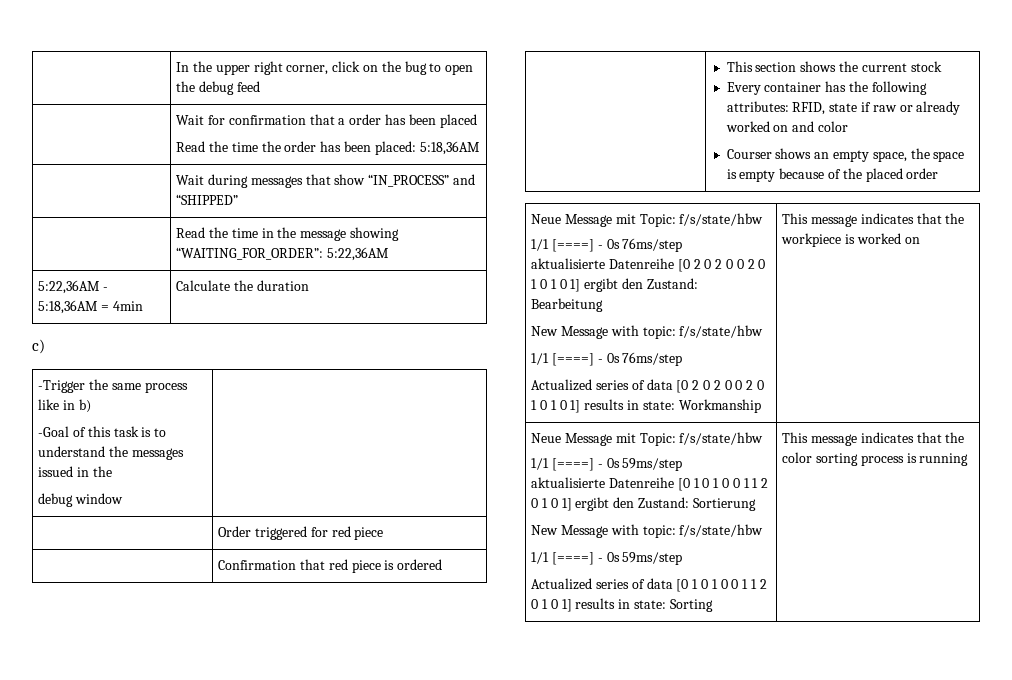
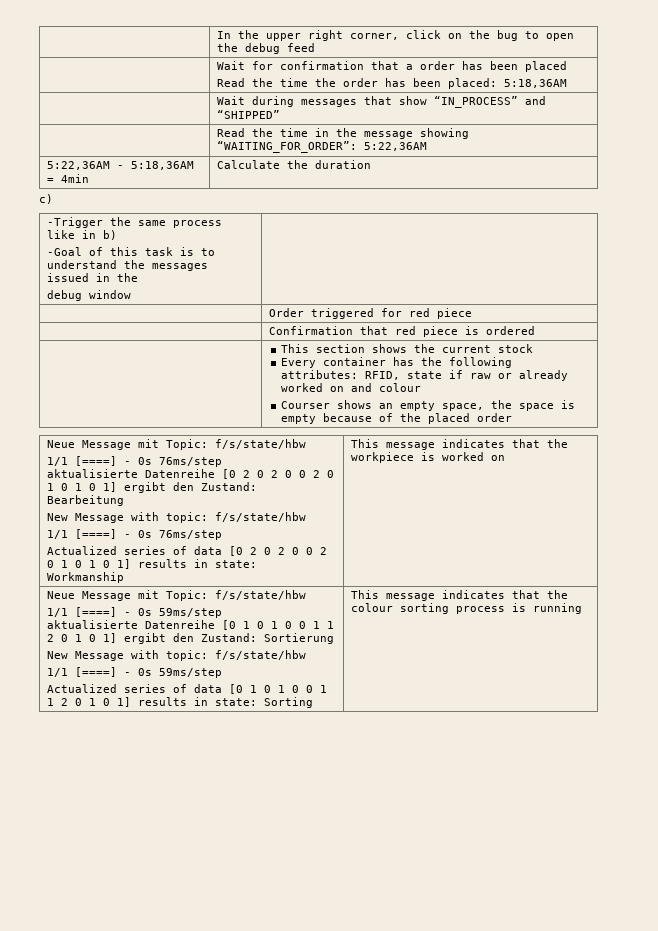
  | This section shows the current stock
- Every container has the following attributes: RFID, state if raw or already worked on and color
+ Every container has the following attributes: RFID, state if raw or already worked on and colour
- This message indicates that the color sorting process is running
+ This message indicates that the colour sorting process is running

